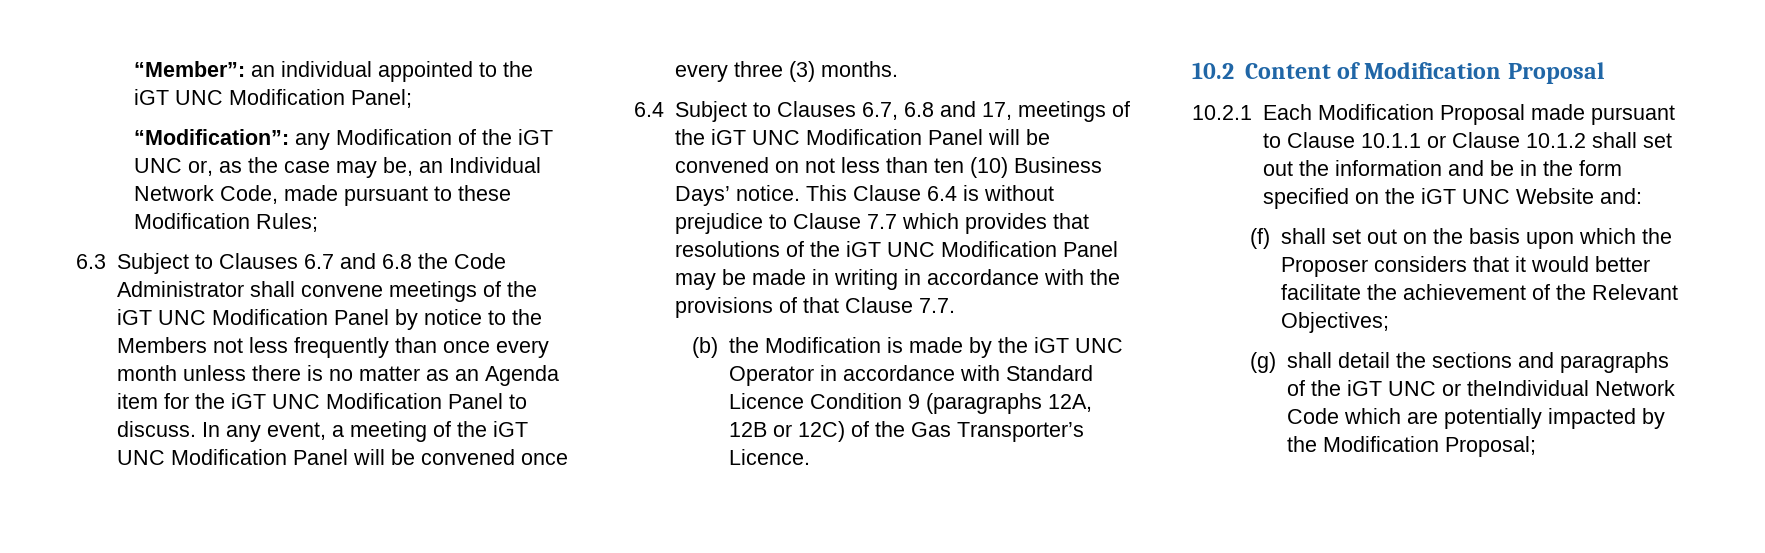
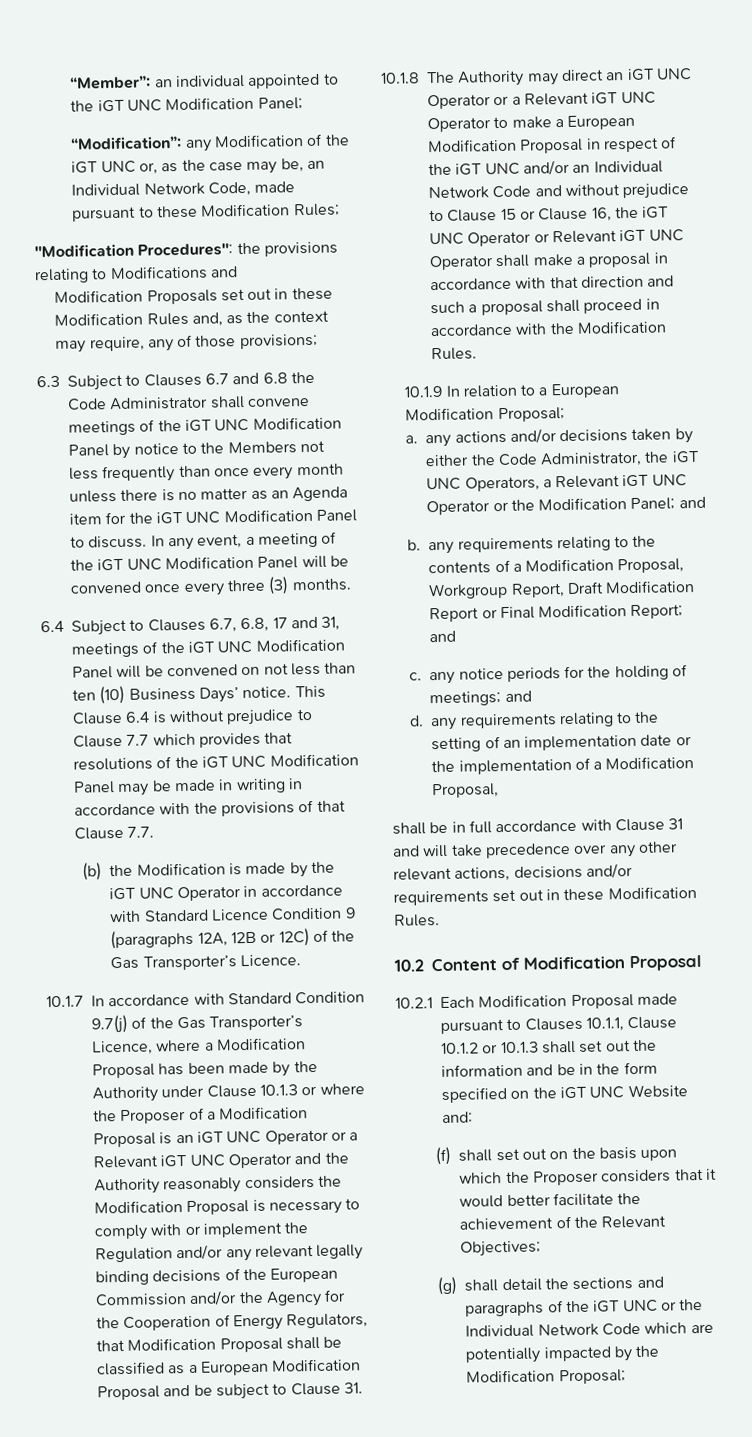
+ "Modification Procedures": the provisions relating to Modifications and
+ Modification Proposals set out in these Modification Rules and, as the context may require, any of those provisions;
- 6.4 Subject to Clauses 6.7, 6.8 and 17, meetings of the iGT UNC Modification Panel will be convened on not less than ten (10) Business Days’ notice.
+ 6.4 Subject to Clauses 6.7, 6.8, 17 and 31, meetings of the iGT UNC Modification Panel will be convened on not less than ten (10) Business Days’ notice.
+ 10.1.7 In accordance with Standard Condition 9.7(j) of the Gas Transporter’s Licence, where a Modification Proposal has been made by the Authority under Clause 10.1.3 or where the Proposer of a Modification Proposal is an iGT UNC Operator or a Relevant iGT UNC Operator and the Authority reasonably considers the Modification Proposal is necessary to comply with or implement the Regulation and/or any relevant legally binding decisions of the European Commission and/or the Agency for the Cooperation of Energy Regulators, that Modification Proposal shall be classified as a European Modification Proposal and be subject to Clause 31.
+ 10.1.8 The Authority may direct an iGT UNC Operator or a Relevant iGT UNC Operator to make a European Modification Proposal in respect of the iGT UNC and/or an Individual Network Code and without prejudice to Clause 15 or Clause 16, the iGT UNC Operator or Relevant iGT UNC Operator shall make a proposal in accordance with that direction and such a proposal shall proceed in accordance with the Modification Rules.
+ 10.1.9 In relation to a European Modification Proposal;
+ a. any actions and/or decisions taken by either the Code Administrator, the iGT UNC Operators, a Relevant iGT UNC Operator or the Modification Panel; and
+ b. any requirements relating to the contents of a Modification Proposal, Workgroup Report, Draft Modification Report or Final Modification Report; and
+ c. any notice periods for the holding of meetings; and
+ d. any requirements relating to the setting of an implementation date or the implementation of a Modification Proposal,
+ shall be in full accordance with Clause 31 and will take precedence over any other relevant actions, decisions and/or requirements set out in these Modification Rules.
- 10.2.1 Each Modification Proposal made pursuant to Clause 10.1.1 or Clause 10.1.2 shall set out the information and be in the form specified on the iGT UNC Website and:
+ 10.2.1 Each Modification Proposal made pursuant to Clauses 10.1.1, Clause 10.1.2 or 10.1.3 shall set out the information and be in the form specified on the iGT UNC Website and:
- (g) shall detail the sections and paragraphs of the iGT UNC or theIndividual Network Code which are potentially impacted by the Modification Proposal;
+ (g) shall detail the sections and paragraphs of the iGT UNC or the Individual Network Code which are potentially impacted by the Modification Proposal;

